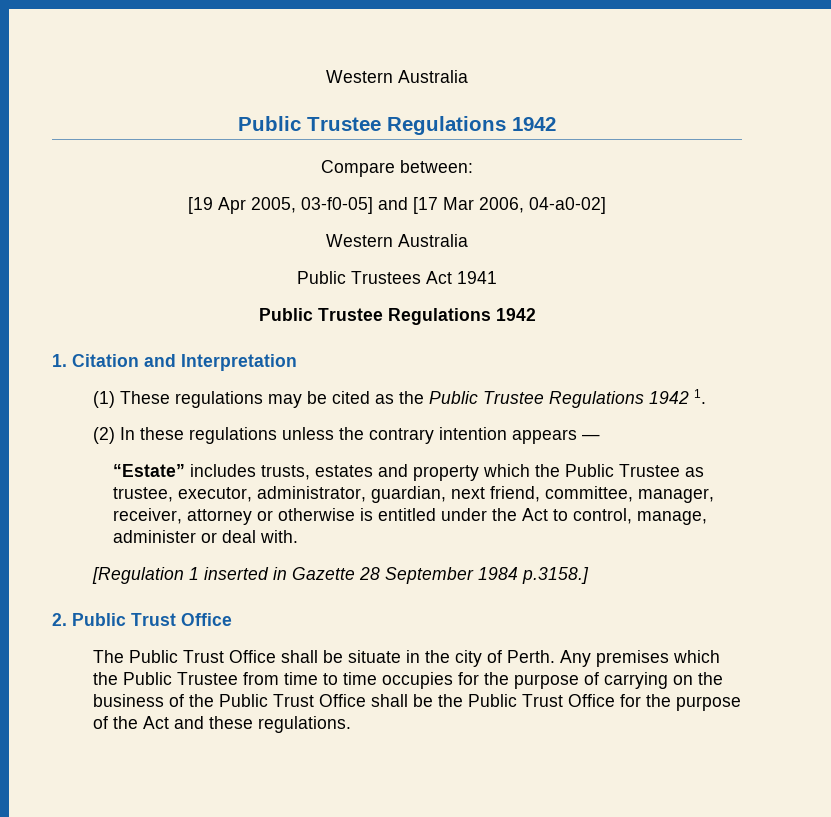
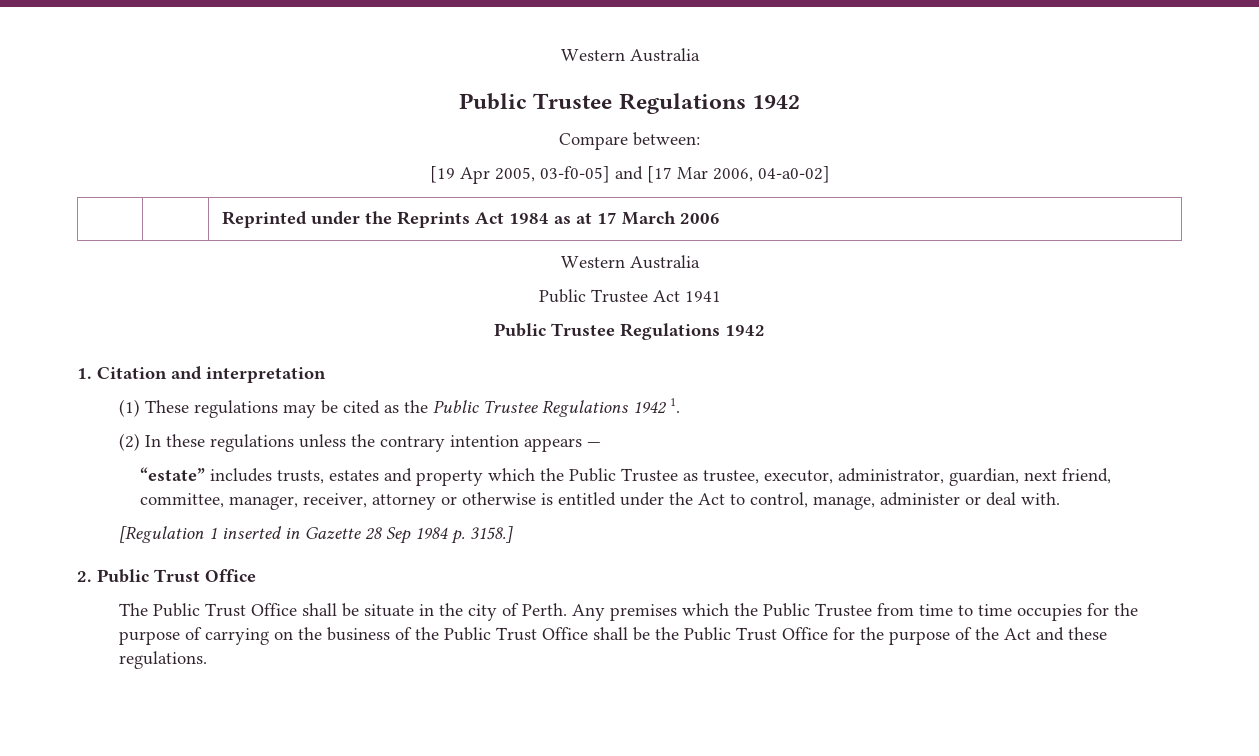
  [19 Apr 2005, 03-f0-05] and [17 Mar 2006, 04-a0-02]
+ | | Reprinted under the Reprints Act 1984 as at 17 March 2006
  Western Australia
- Public Trustees Act 1941
+ Public Trustee Act 1941
- 1. Citation and Interpretation
+ 1. Citation and interpretation
- “Estate” includes trusts, estates and property which the Public Trustee as trustee, executor, administrator, guardian, next friend, committee, manager, receiver, attorney or otherwise is entitled under the Act to control, manage, administer or deal with.
+ “estate” includes trusts, estates and property which the Public Trustee as trustee, executor, administrator, guardian, next friend, committee, manager, receiver, attorney or otherwise is entitled under the Act to control, manage, administer or deal with.
- [Regulation 1 inserted in Gazette 28 September 1984 p.3158.]
+ [Regulation 1 inserted in Gazette 28 Sep 1984 p. 3158.]

